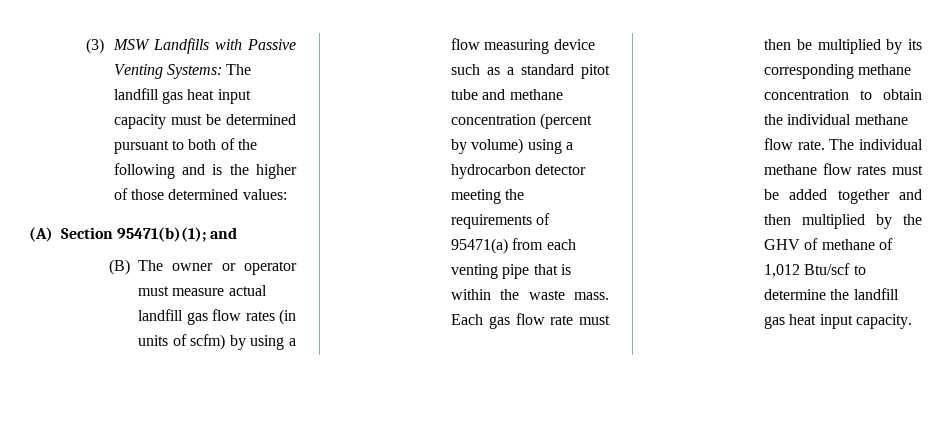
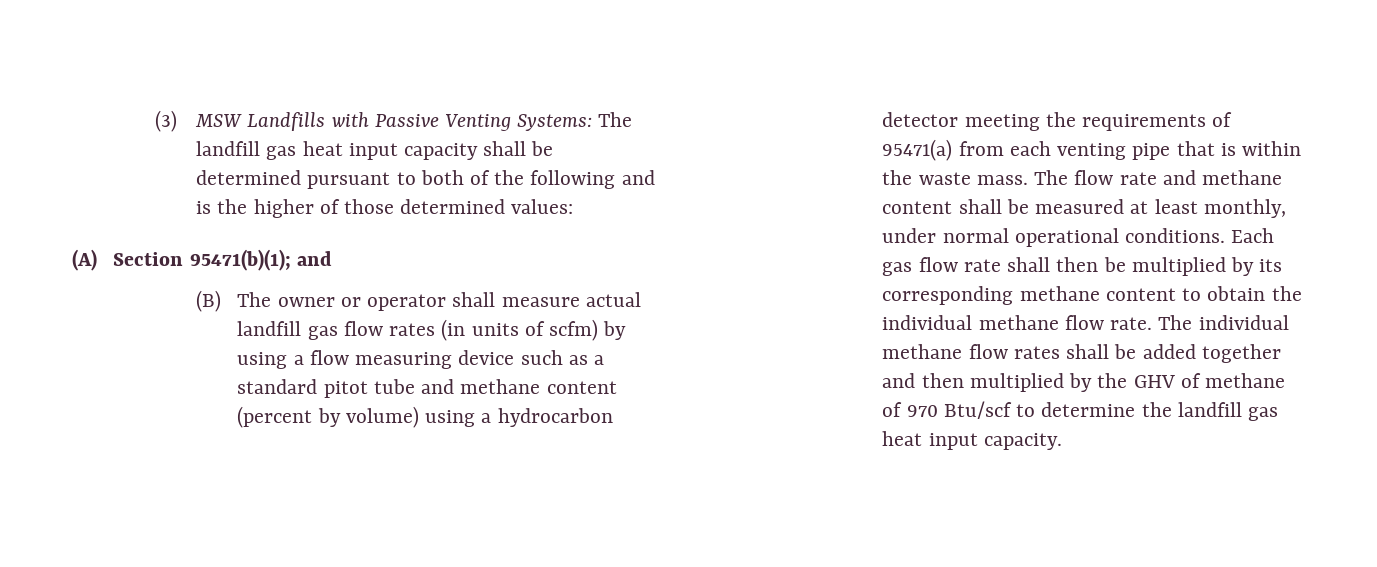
- (3) MSW Landfills with Passive Venting Systems: The landfill gas heat input capacity must be determined pursuant to both of the following and is the higher of those determined values:
+ (3) MSW Landfills with Passive Venting Systems: The landfill gas heat input capacity shall be determined pursuant to both of the following and is the higher of those determined values:
- (B) The owner or operator must measure actual landfill gas flow rates (in units of scfm) by using a flow measuring device such as a standard pitot tube and methane concentration (percent by volume) using a hydrocarbon detector meeting the requirements of 95471(a) from each venting pipe that is within the waste mass.
+ (B) The owner or operator shall measure actual landfill gas flow rates (in units of scfm) by using a flow measuring device such as a standard pitot tube and methane content (percent by volume) using a hydrocarbon detector meeting the requirements of 95471(a) from each venting pipe that is within the waste mass.
+ The flow rate and methane content shall be measured at least monthly, under normal operational conditions.
- Each gas flow rate must then be multiplied by its corresponding methane concentration to obtain the individual methane flow rate.
+ Each gas flow rate shall then be multiplied by its corresponding methane content to obtain the individual methane flow rate.
- The individual methane flow rates must be added together and then multiplied by the GHV of methane of 1,012 Btu/scf to determine the landfill gas heat input capacity.
+ The individual methane flow rates shall be added together and then multiplied by the GHV of methane of 970 Btu/scf to determine the landfill gas heat input capacity.

